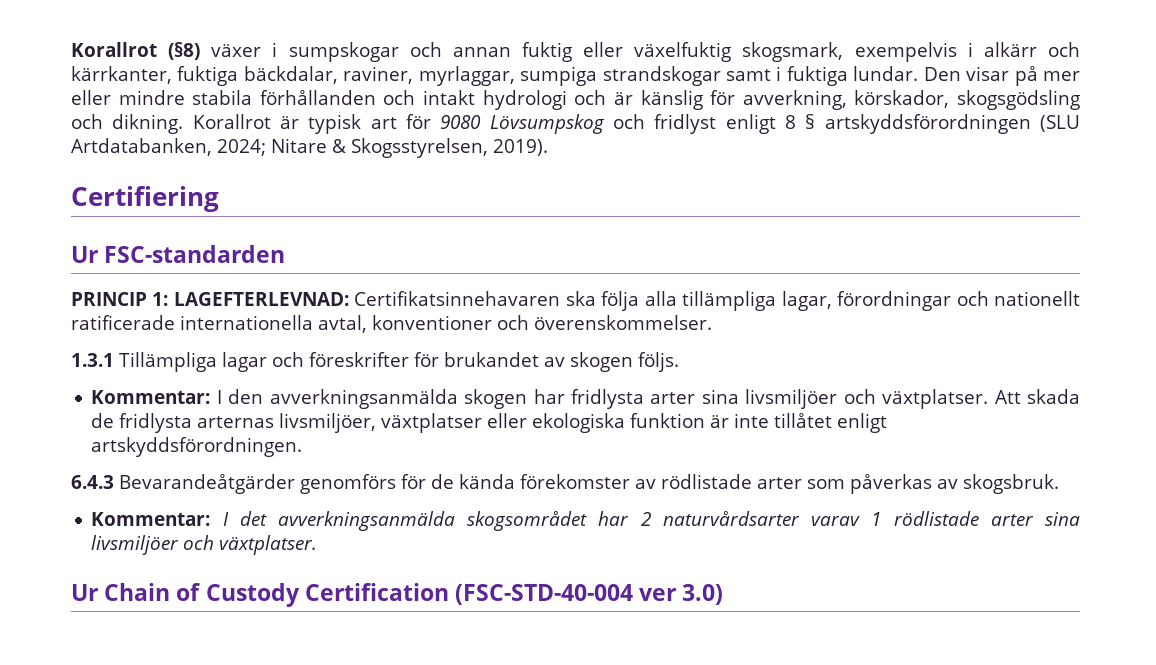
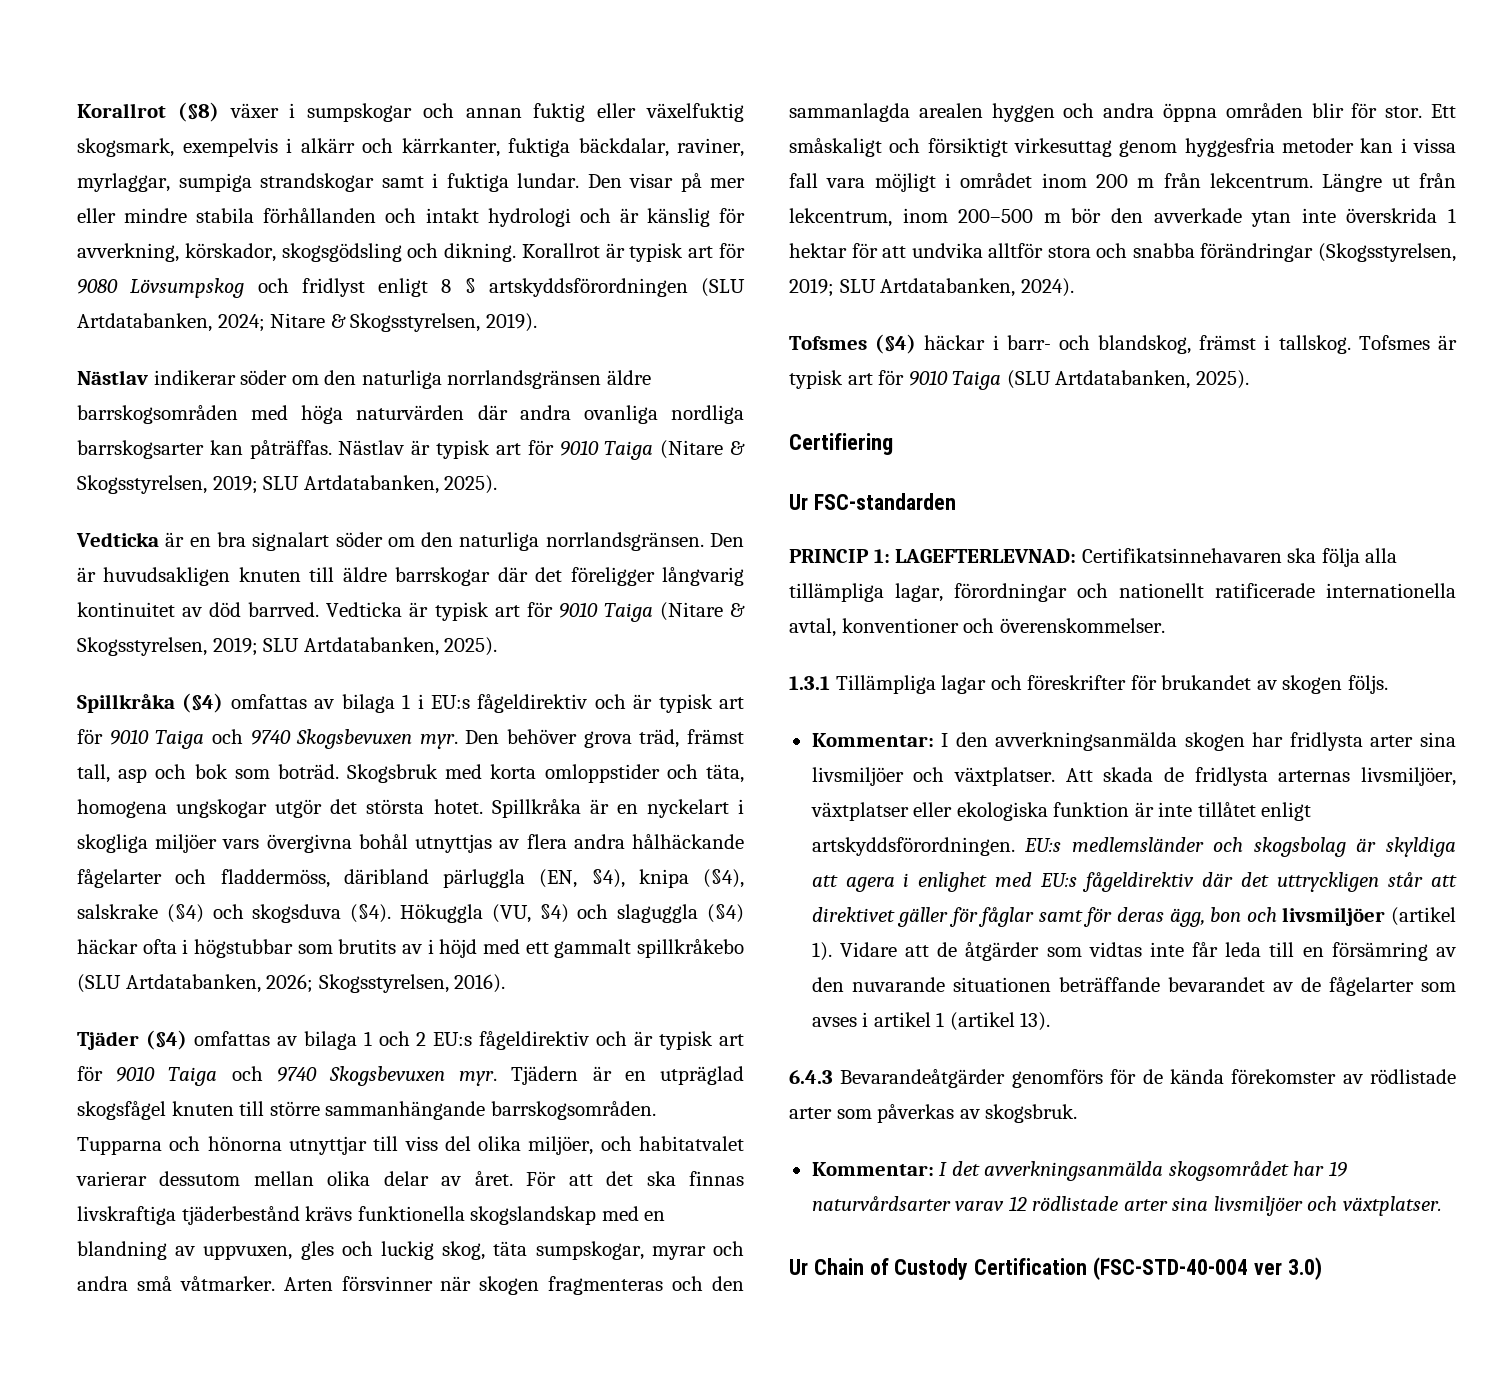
+ Nästlav indikerar söder om den naturliga norrlandsgränsen äldre barrskogsområden med höga naturvärden där andra ovanliga nordliga barrskogsarter kan påträffas. Nästlav är typisk art för 9010 Taiga (Nitare & Skogsstyrelsen, 2019; SLU Artdatabanken, 2025).
+ Vedticka är en bra signalart söder om den naturliga norrlandsgränsen. Den är huvudsakligen knuten till äldre barrskogar där det föreligger långvarig kontinuitet av död barrved. Vedticka är typisk art för 9010 Taiga (Nitare & Skogsstyrelsen, 2019; SLU Artdatabanken, 2025).
+ Spillkråka (§4) omfattas av bilaga 1 i EU:s fågeldirektiv och är typisk art för 9010 Taiga och 9740 Skogsbevuxen myr. Den behöver grova träd, främst tall, asp och bok som boträd. Skogsbruk med korta omloppstider och täta, homogena ungskogar utgör det största hotet. Spillkråka är en nyckelart i skogliga miljöer vars övergivna bohål utnyttjas av flera andra hålhäckande fågelarter och fladdermöss, däribland pärluggla (EN, §4), knipa (§4), salskrake (§4) och skogsduva (§4). Hökuggla (VU, §4) och slaguggla (§4) häckar ofta i högstubbar som brutits av i höjd med ett gammalt spillkråkebo (SLU Artdatabanken, 2026; Skogsstyrelsen, 2016).
+ Tjäder (§4) omfattas av bilaga 1 och 2 EU:s fågeldirektiv och är typisk art för 9010 Taiga och 9740 Skogsbevuxen myr. Tjädern är en utpräglad skogsfågel knuten till större sammanhängande barrskogsområden. Tupparna och hönorna utnyttjar till viss del olika miljöer, och habitatvalet varierar dessutom mellan olika delar av året. För att det ska finnas livskraftiga tjäderbestånd krävs funktionella skogslandskap med en blandning av uppvuxen, gles och luckig skog, täta sumpskogar, myrar och andra små våtmarker. Arten försvinner när skogen fragmenteras och den sammanlagda arealen hyggen och andra öppna områden blir för stor. Ett småskaligt och försiktigt virkesuttag genom hyggesfria metoder kan i vissa fall vara möjligt i området inom 200 m från lekcentrum. Längre ut från lekcentrum, inom 200–500 m bör den avverkade ytan inte överskrida 1 hektar för att undvika alltför stora och snabba förändringar (Skogsstyrelsen, 2019; SLU Artdatabanken, 2024).
+ Tofsmes (§4) häckar i barr- och blandskog, främst i tallskog. Tofsmes är typisk art för 9010 Taiga (SLU Artdatabanken, 2025).
+ EU:s medlemsländer och skogsbolag är skyldiga att agera i enlighet med EU:s fågeldirektiv där det uttryckligen står att direktivet gäller för fåglar samt för deras ägg, bon och livsmiljöer (artikel 1). Vidare att de åtgärder som vidtas inte får leda till en försämring av den nuvarande situationen beträffande bevarandet av de fågelarter som avses i artikel 1 (artikel 13).
- Kommentar: I det avverkningsanmälda skogsområdet har 2 naturvårdsarter varav 1 rödlistade arter sina livsmiljöer och växtplatser.
+ Kommentar: I det avverkningsanmälda skogsområdet har 19 naturvårdsarter varav 12 rödlistade arter sina livsmiljöer och växtplatser.

